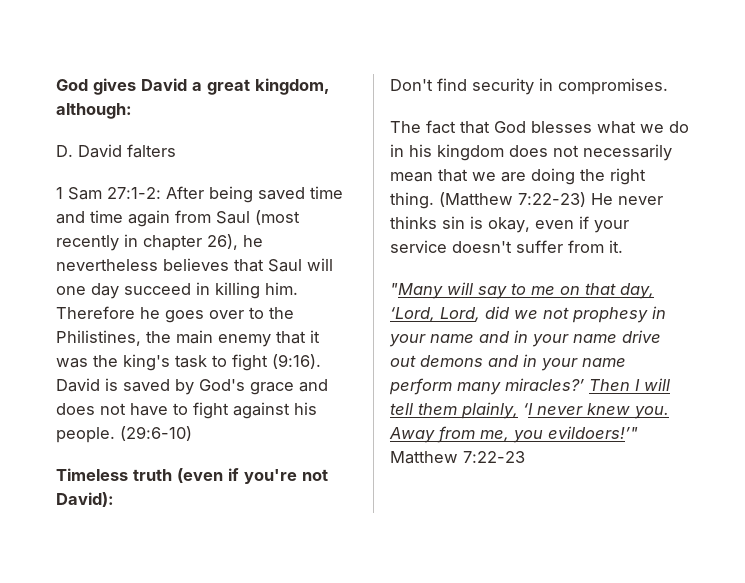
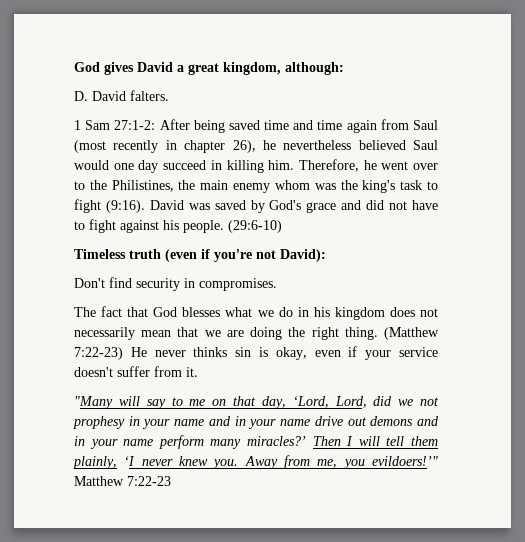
- D. David falters
+ D. David falters.
- 1 Sam 27:1-2: After being saved time and time again from Saul (most recently in chapter 26), he nevertheless believes that Saul will one day succeed in killing him.
+ 1 Sam 27:1-2: After being saved time and time again from Saul (most recently in chapter 26), he nevertheless believed Saul would one day succeed in killing him.
- Therefore he goes over to the Philistines, the main enemy that it was the king's task to fight (9:16).
+ Therefore, he went over to the Philistines, the main enemy whom was the king's task to fight (9:16).
- David is saved by God's grace and does not have to fight against his people.
+ David was saved by God's grace and did not have to fight against his people.

